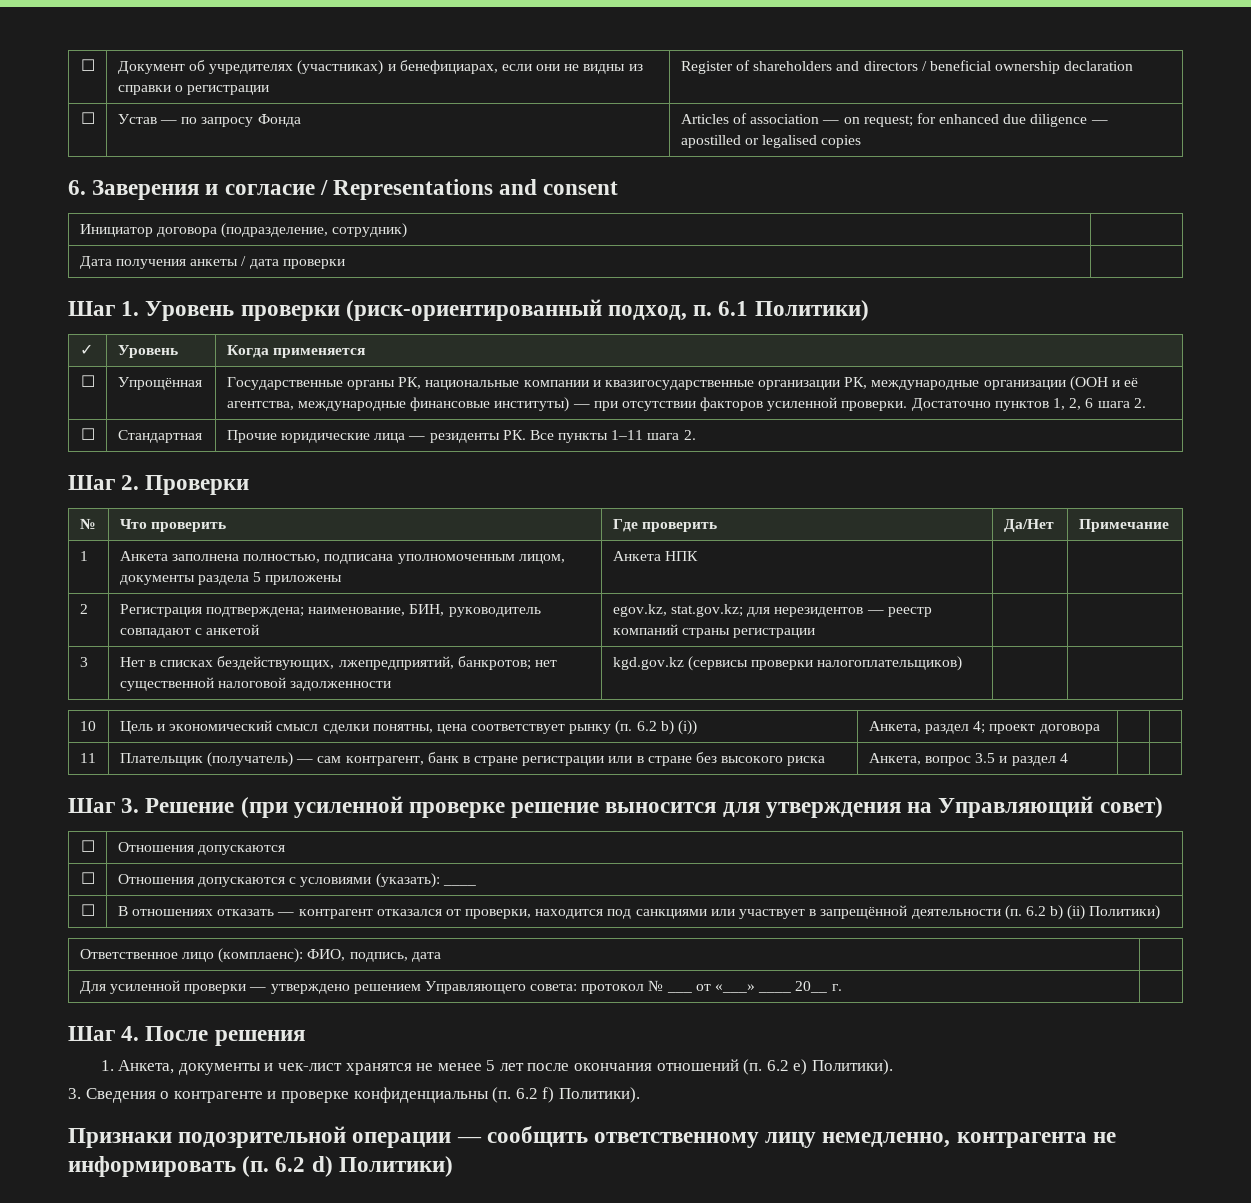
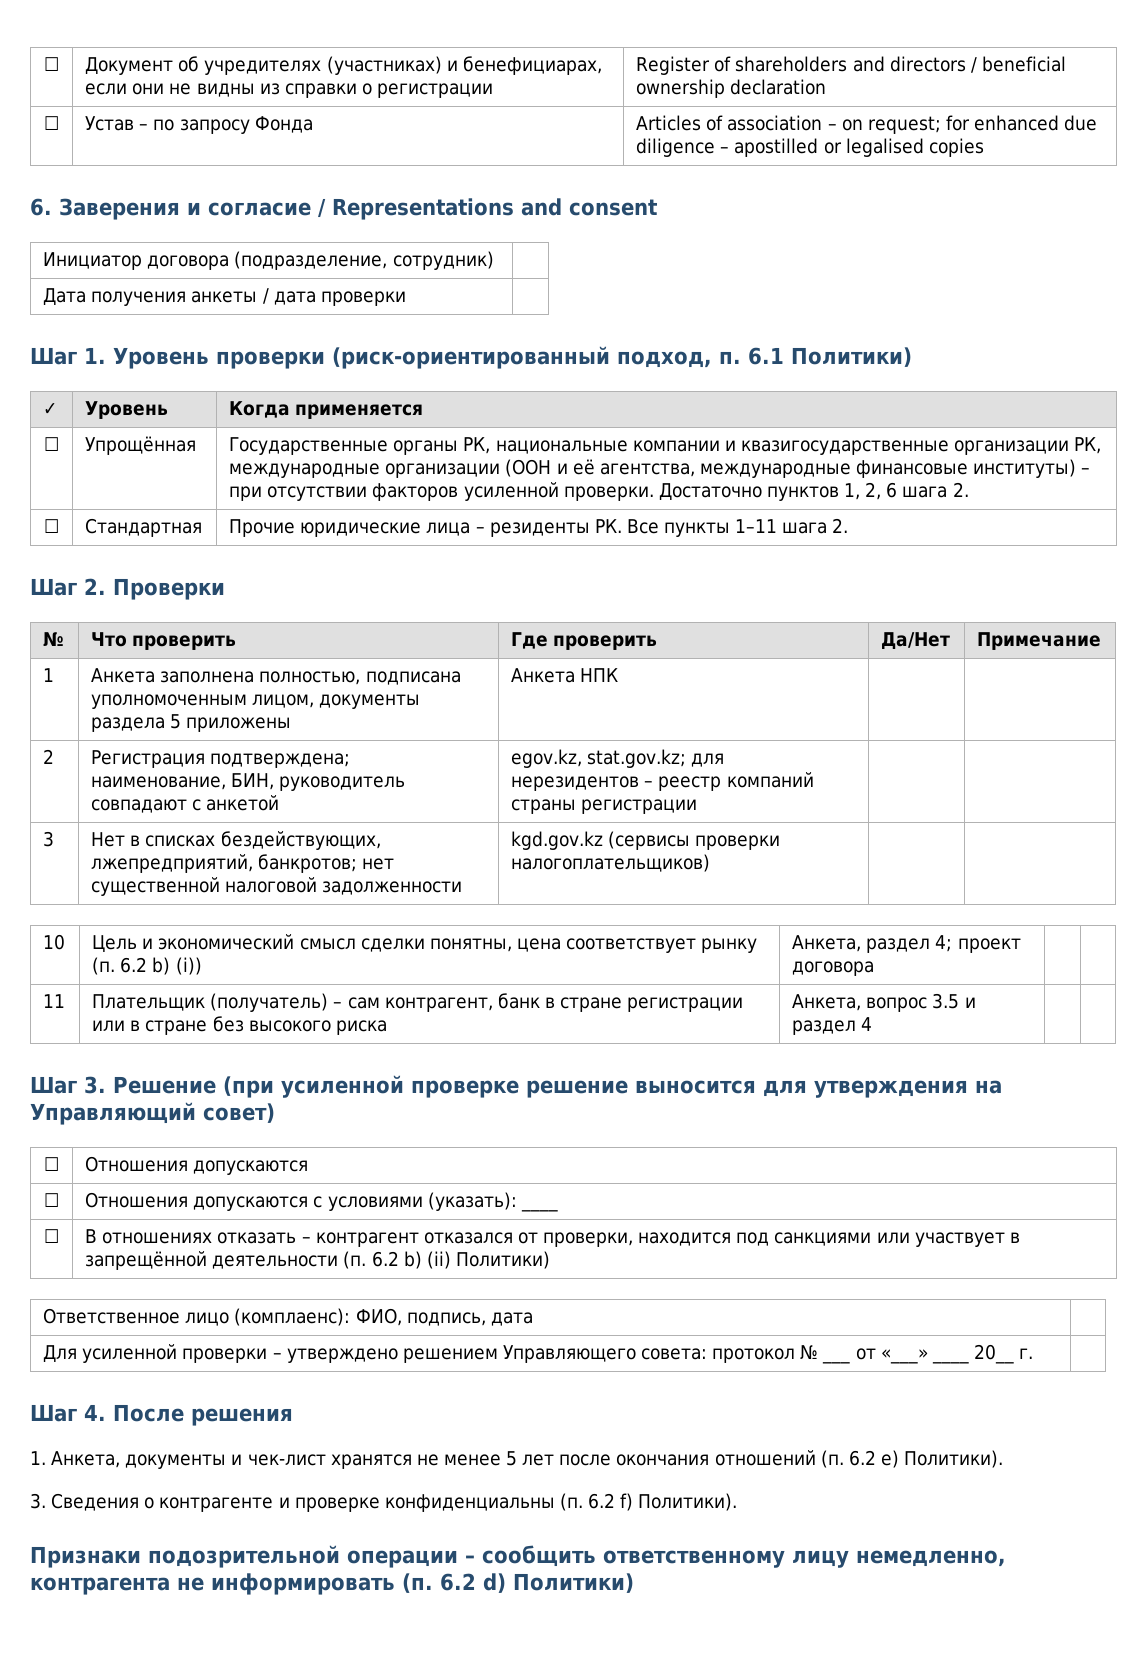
- ☐ | Устав — по запросу Фонда | Articles of association — on request; for enhanced due diligence — apostilled or legalised copies
+ ☐ | Устав – по запросу Фонда | Articles of association – on request; for enhanced due diligence – apostilled or legalised copies
- ☐ | Упрощённая | Государственные органы РК, национальные компании и квазигосударственные организации РК, международные организации (ООН и её агентства, международные финансовые институты) — при отсутствии факторов усиленной проверки. Достаточно пунктов 1, 2, 6 шага 2.
+ ☐ | Упрощённая | Государственные органы РК, национальные компании и квазигосударственные организации РК, международные организации (ООН и её агентства, международные финансовые институты) – при отсутствии факторов усиленной проверки. Достаточно пунктов 1, 2, 6 шага 2.
- ☐ | Стандартная | Прочие юридические лица — резиденты РК. Все пункты 1–11 шага 2.
+ ☐ | Стандартная | Прочие юридические лица – резиденты РК. Все пункты 1–11 шага 2.
- 2 | Регистрация подтверждена; наименование, БИН, руководитель совпадают с анкетой | egov.kz, stat.gov.kz; для нерезидентов — реестр компаний страны регистрации | |
+ 2 | Регистрация подтверждена; наименование, БИН, руководитель совпадают с анкетой | egov.kz, stat.gov.kz; для нерезидентов – реестр компаний страны регистрации | |
- 11 | Плательщик (получатель) — сам контрагент, банк в стране регистрации или в стране без высокого риска | Анкета, вопрос 3.5 и раздел 4 | |
+ 11 | Плательщик (получатель) – сам контрагент, банк в стране регистрации или в стране без высокого риска | Анкета, вопрос 3.5 и раздел 4 | |
- ☐ | В отношениях отказать — контрагент отказался от проверки, находится под санкциями или участвует в запрещённой деятельности (п. 6.2 b) (ii) Политики)
+ ☐ | В отношениях отказать – контрагент отказался от проверки, находится под санкциями или участвует в запрещённой деятельности (п. 6.2 b) (ii) Политики)
- Для усиленной проверки — утверждено решением Управляющего совета: протокол № ___ от «___» ____ 20__ г. |
+ Для усиленной проверки – утверждено решением Управляющего совета: протокол № ___ от «___» ____ 20__ г. |
- Признаки подозрительной операции — сообщить ответственному лицу немедленно, контрагента не информировать (п. 6.2 d) Политики)
+ Признаки подозрительной операции – сообщить ответственному лицу немедленно, контрагента не информировать (п. 6.2 d) Политики)

